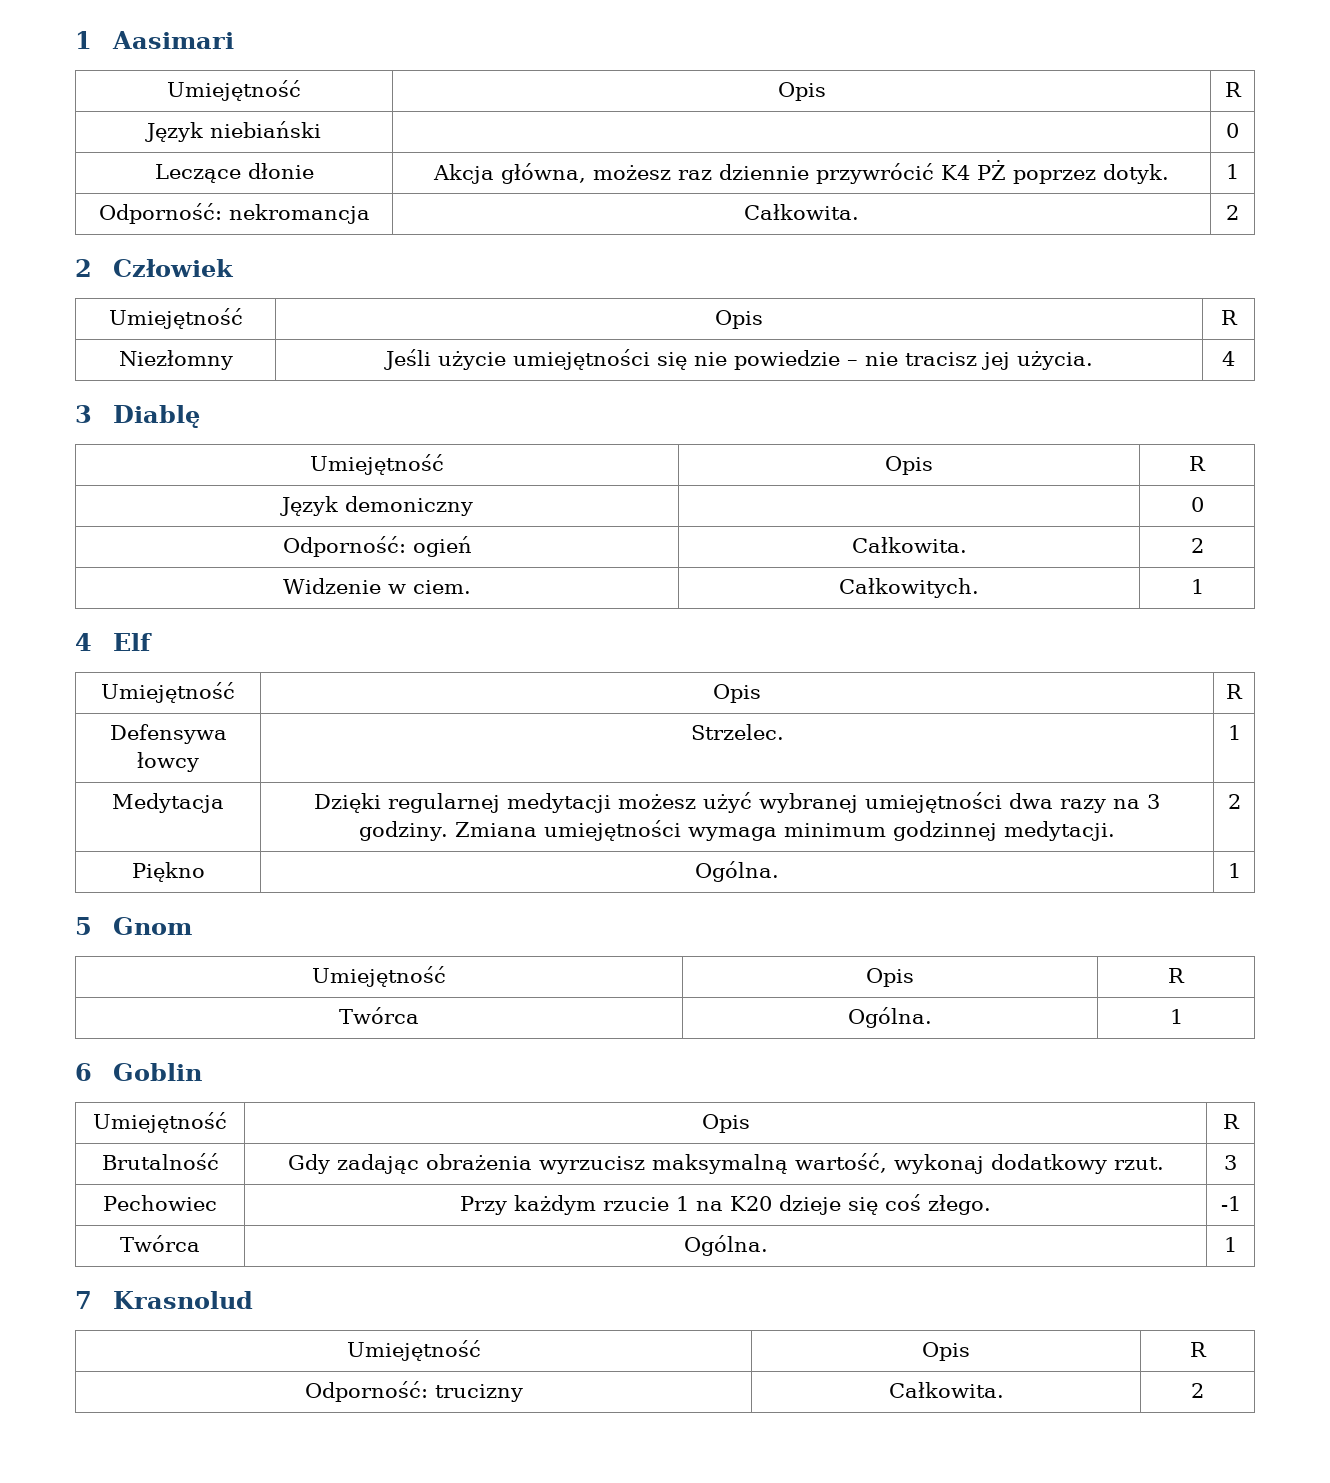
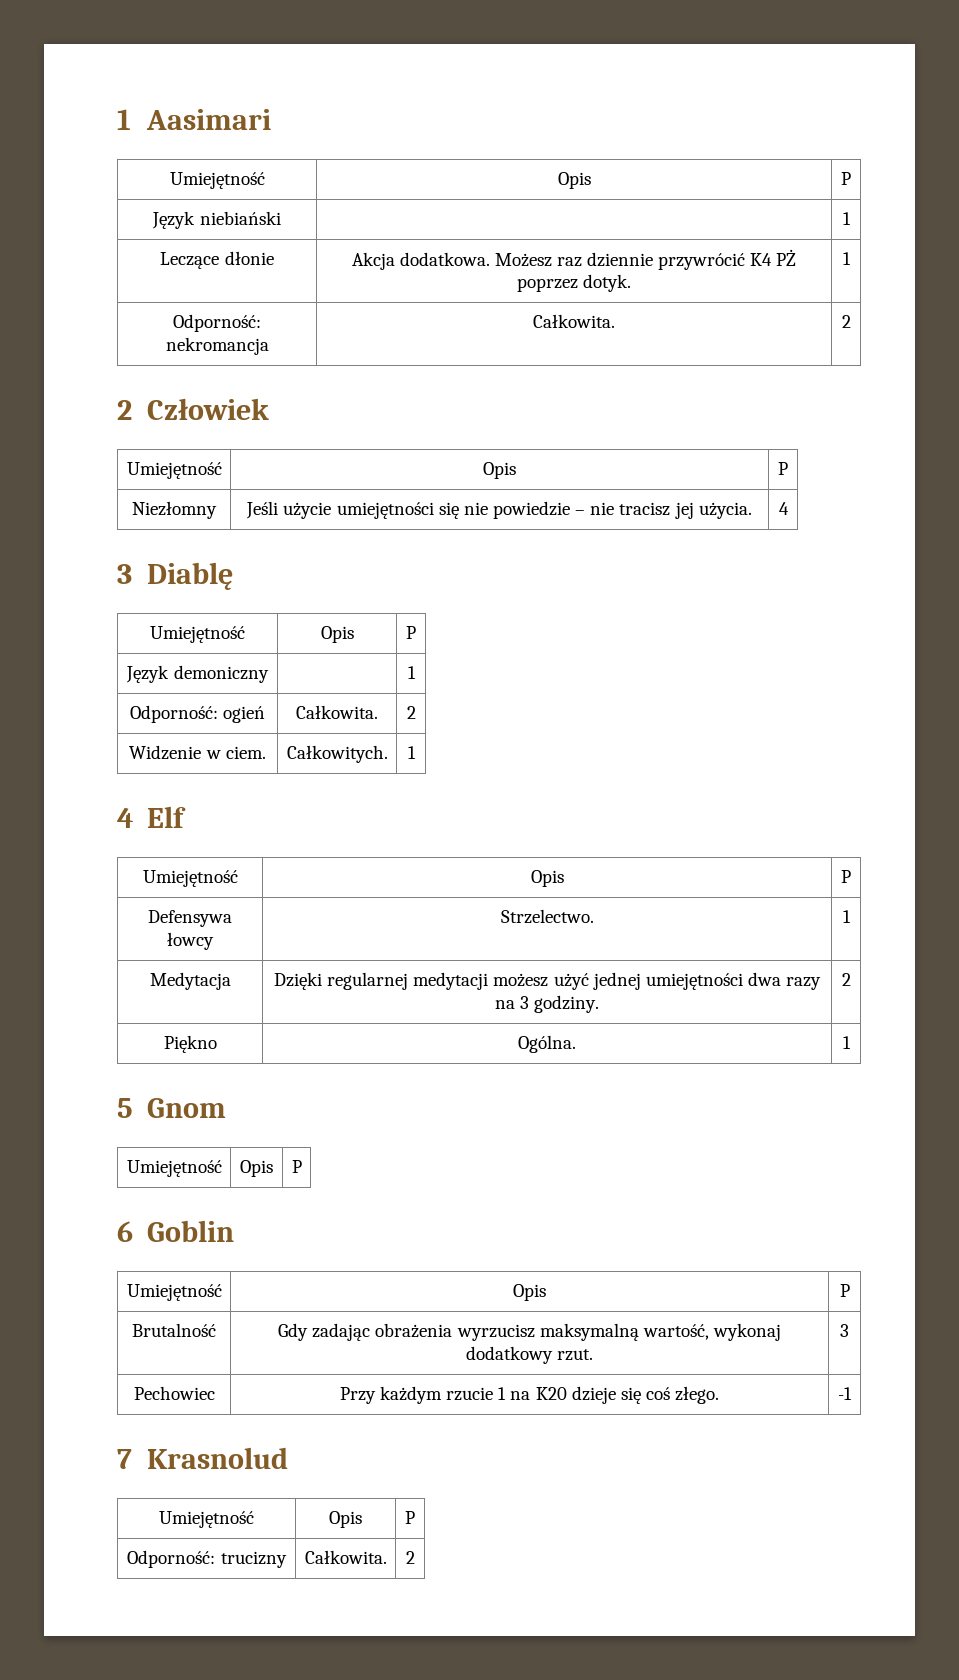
  1 Aasimari
- Umiejętność | Opis | R
+ Umiejętność | Opis | P
- Język niebiański | | 0
+ Język niebiański | | 1
- Leczące dłonie | Akcja główna, możesz raz dziennie przywrócić K4 PŻ poprzez dotyk. | 1
+ Leczące dłonie | Akcja dodatkowa. Możesz raz dziennie przywrócić K4 PŻ poprzez dotyk. | 1
  2 Człowiek
- Umiejętność | Opis | R
+ Umiejętność | Opis | P
  3 Diablę
- Umiejętność | Opis | R
+ Umiejętność | Opis | P
- Język demoniczny | | 0
+ Język demoniczny | | 1
  4 Elf
- Umiejętność | Opis | R
+ Umiejętność | Opis | P
- Defensywa łowcy | Strzelec. | 1
+ Defensywa łowcy | Strzelectwo. | 1
- Medytacja | Dzięki regularnej medytacji możesz użyć wybranej umiejętności dwa razy na 3 godziny. Zmiana umiejętności wymaga minimum godzinnej medytacji. | 2
+ Medytacja | Dzięki regularnej medytacji możesz użyć jednej umiejętności dwa razy na 3 godziny. | 2
  5 Gnom
- Umiejętność | Opis | R
- Twórca | Ogólna. | 1
+ Umiejętność | Opis | P
  6 Goblin
- Umiejętność | Opis | R
+ Umiejętność | Opis | P
  Pechowiec | Przy każdym rzucie 1 na K20 dzieje się coś złego. | -1
- Twórca | Ogólna. | 1
  7 Krasnolud
- Umiejętność | Opis | R
+ Umiejętność | Opis | P

